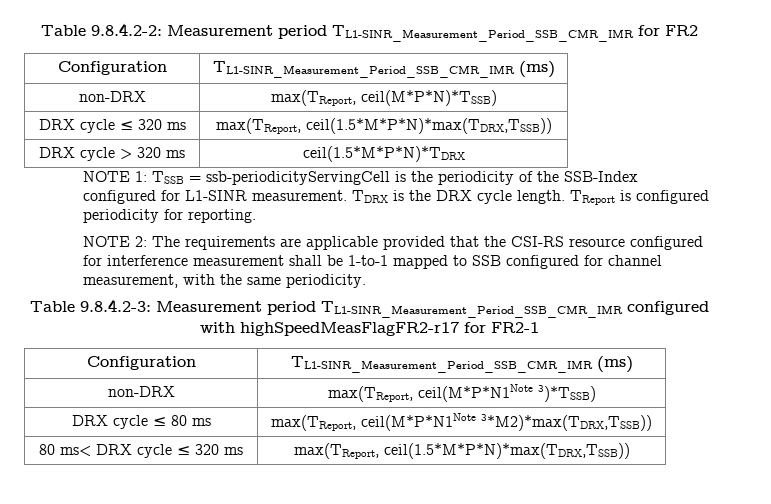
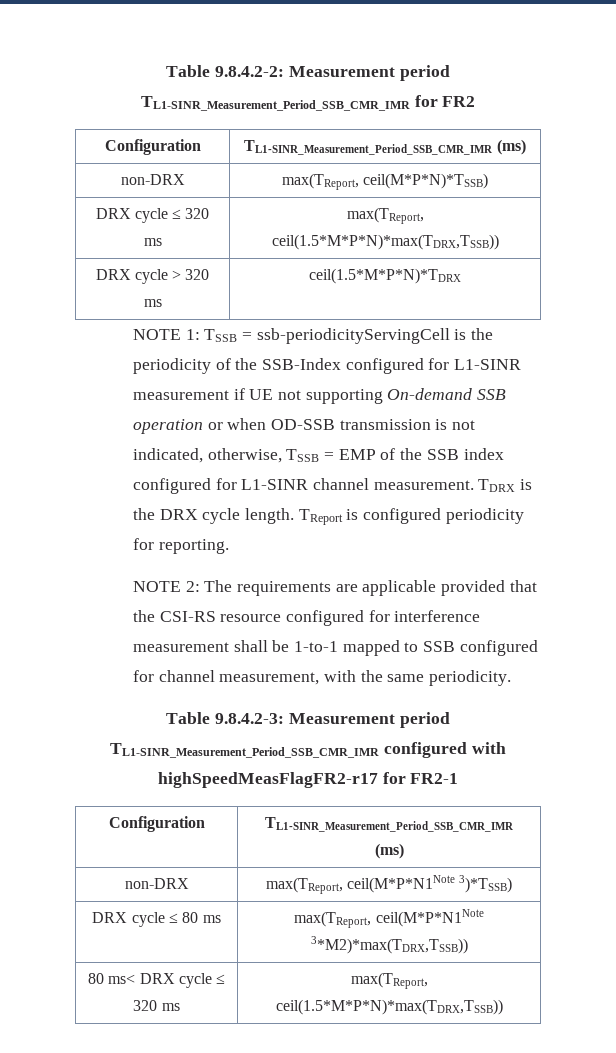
- NOTE 1: TSSB = ssb-periodicityServingCell is the periodicity of the SSB-Index configured for L1-SINR measurement.
+ NOTE 1: TSSB = ssb-periodicityServingCell is the periodicity of the SSB-Index configured for L1-SINR measurement if UE not supporting On-demand SSB operation or when OD-SSB transmission is not indicated, otherwise, TSSB = EMP of the SSB index configured for L1-SINR channel measurement.

